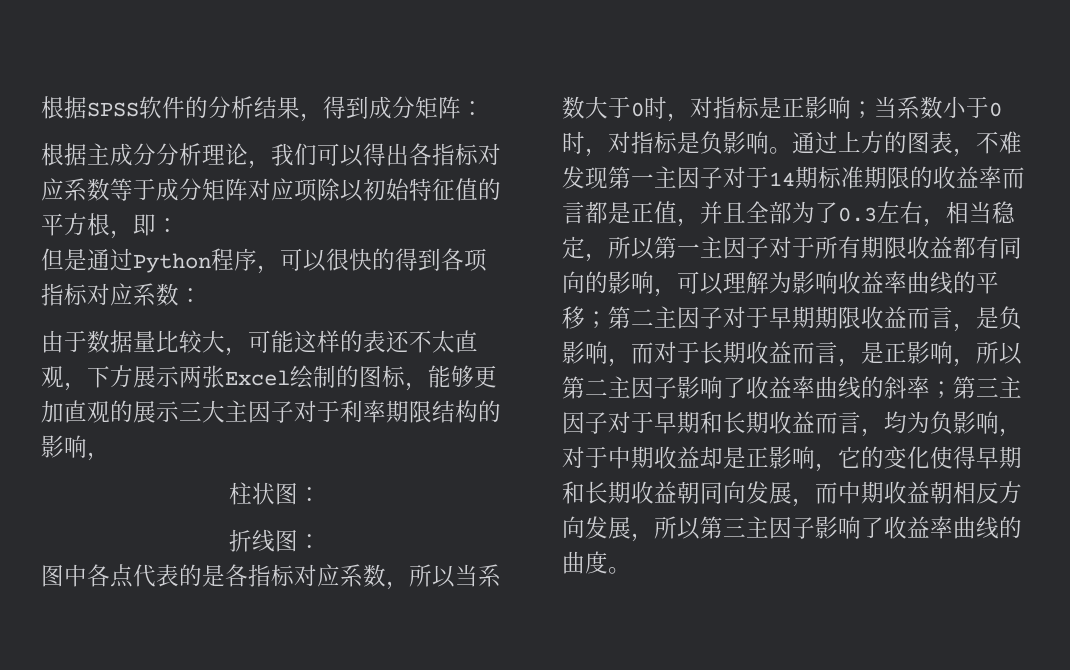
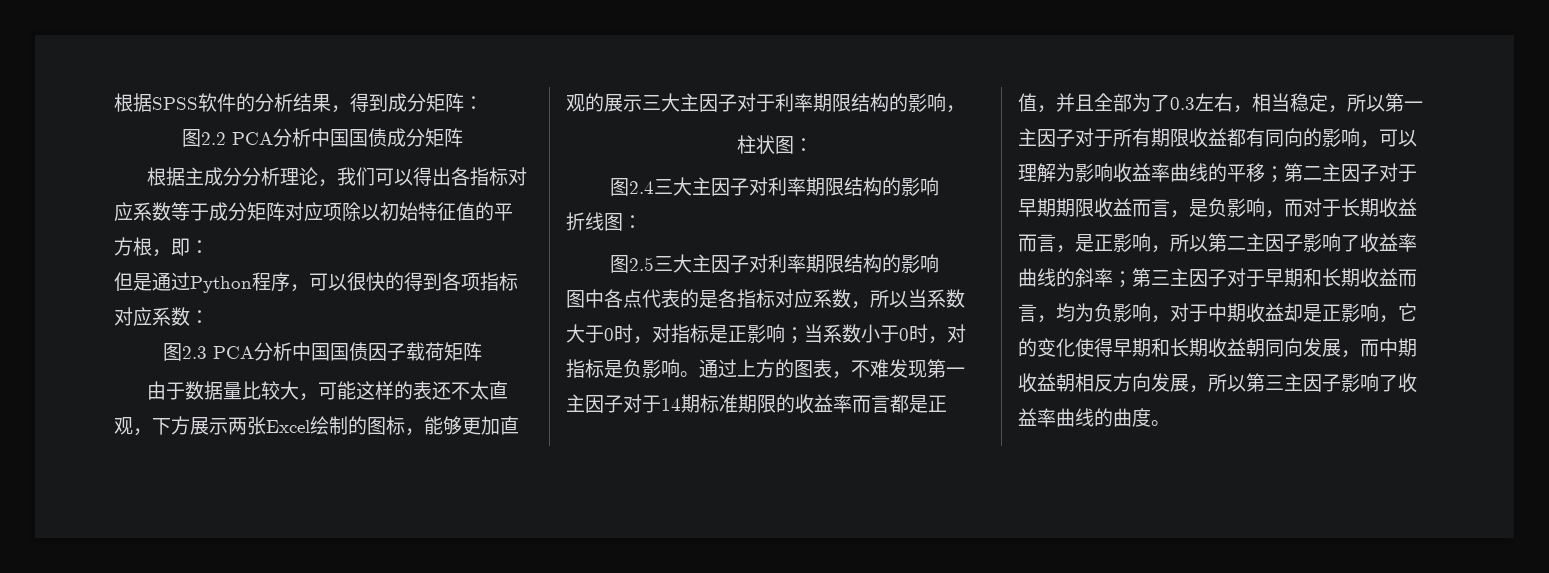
+ 图2.2 PCA分析中国国债成分矩阵
+ 图2.3 PCA分析中国国债因子载荷矩阵
+ 图2.4三大主因子对利率期限结构的影响
  折线图：
+ 图2.5三大主因子对利率期限结构的影响

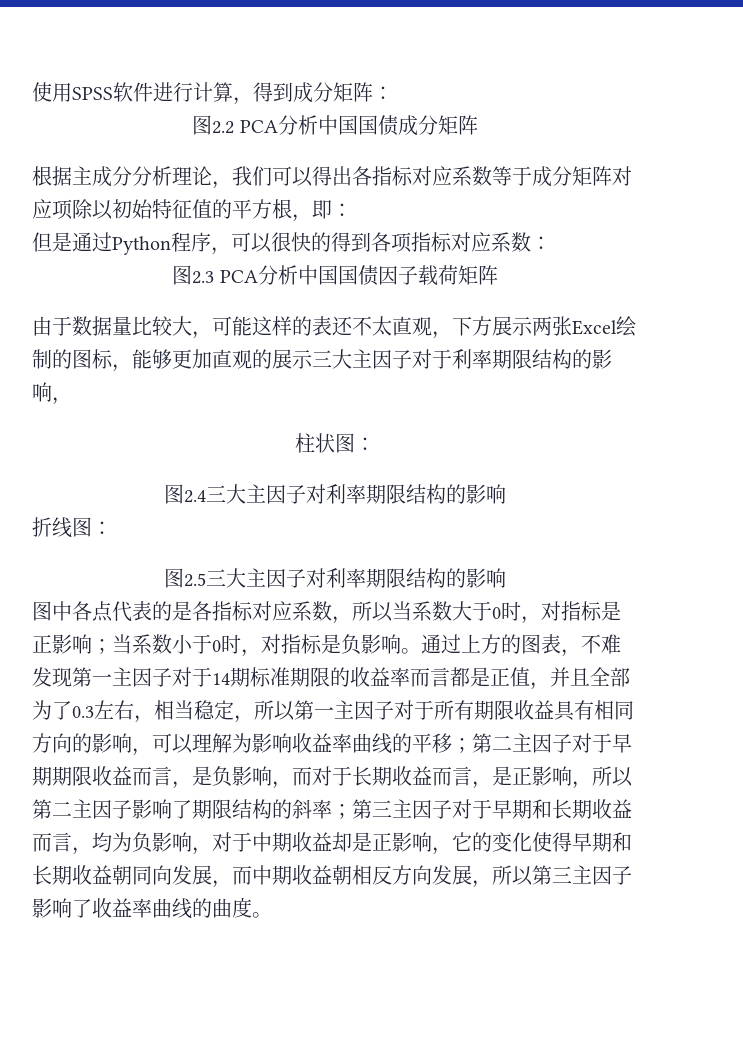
- 根据SPSS软件的分析结果，得到成分矩阵：
+ 使用SPSS软件进行计算，得到成分矩阵：
- 通过上方的图表，不难发现第一主因子对于14期标准期限的收益率而言都是正值，并且全部为了0.3左右，相当稳定，所以第一主因子对于所有期限收益都有同向的影响，可以理解为影响收益率曲线的平移；
+ 通过上方的图表，不难发现第一主因子对于14期标准期限的收益率而言都是正值，并且全部为了0.3左右，相当稳定，所以第一主因子对于所有期限收益具有相同方向的影响，可以理解为影响收益率曲线的平移；
- 第二主因子对于早期期限收益而言，是负影响，而对于长期收益而言，是正影响，所以第二主因子影响了收益率曲线的斜率；
+ 第二主因子对于早期期限收益而言，是负影响，而对于长期收益而言，是正影响，所以第二主因子影响了期限结构的斜率；

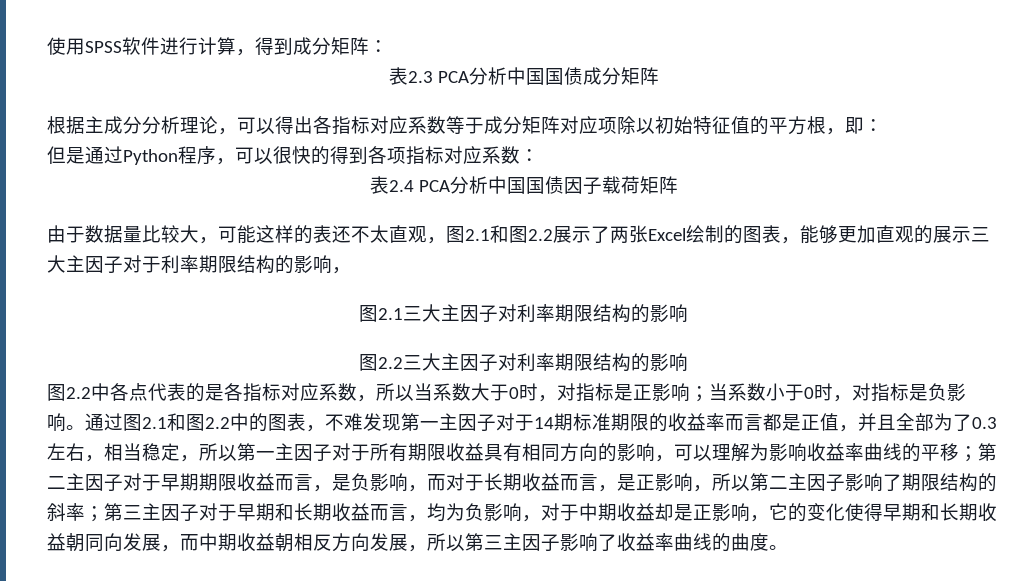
- 图2.2 PCA分析中国国债成分矩阵
+ 表2.3 PCA分析中国国债成分矩阵
- 根据主成分分析理论，我们可以得出各指标对应系数等于成分矩阵对应项除以初始特征值的平方根，即：
+ 根据主成分分析理论，可以得出各指标对应系数等于成分矩阵对应项除以初始特征值的平方根，即：
- 图2.3 PCA分析中国国债因子载荷矩阵
+ 表2.4 PCA分析中国国债因子载荷矩阵
- 由于数据量比较大，可能这样的表还不太直观，下方展示两张Excel绘制的图标，能够更加直观的展示三大主因子对于利率期限结构的影响，
+ 由于数据量比较大，可能这样的表还不太直观，图2.1和图2.2展示了两张Excel绘制的图表，能够更加直观的展示三大主因子对于利率期限结构的影响，
- 柱状图：
- 图2.4三大主因子对利率期限结构的影响
- 折线图：
- 图2.5三大主因子对利率期限结构的影响
- 图中各点代表的是各指标对应系数，所以当系数大于0时，对指标是正影响；当系数小于0时，对指标是负影响。
+ 图2.1三大主因子对利率期限结构的影响
+ 图2.2三大主因子对利率期限结构的影响
+ 图2.2中各点代表的是各指标对应系数，所以当系数大于0时，对指标是正影响；当系数小于0时，对指标是负影响。
- 通过上方的图表，不难发现第一主因子对于14期标准期限的收益率而言都是正值，并且全部为了0.3左右，相当稳定，所以第一主因子对于所有期限收益具有相同方向的影响，可以理解为影响收益率曲线的平移；
+ 通过图2.1和图2.2中的图表，不难发现第一主因子对于14期标准期限的收益率而言都是正值，并且全部为了0.3左右，相当稳定，所以第一主因子对于所有期限收益具有相同方向的影响，可以理解为影响收益率曲线的平移；

